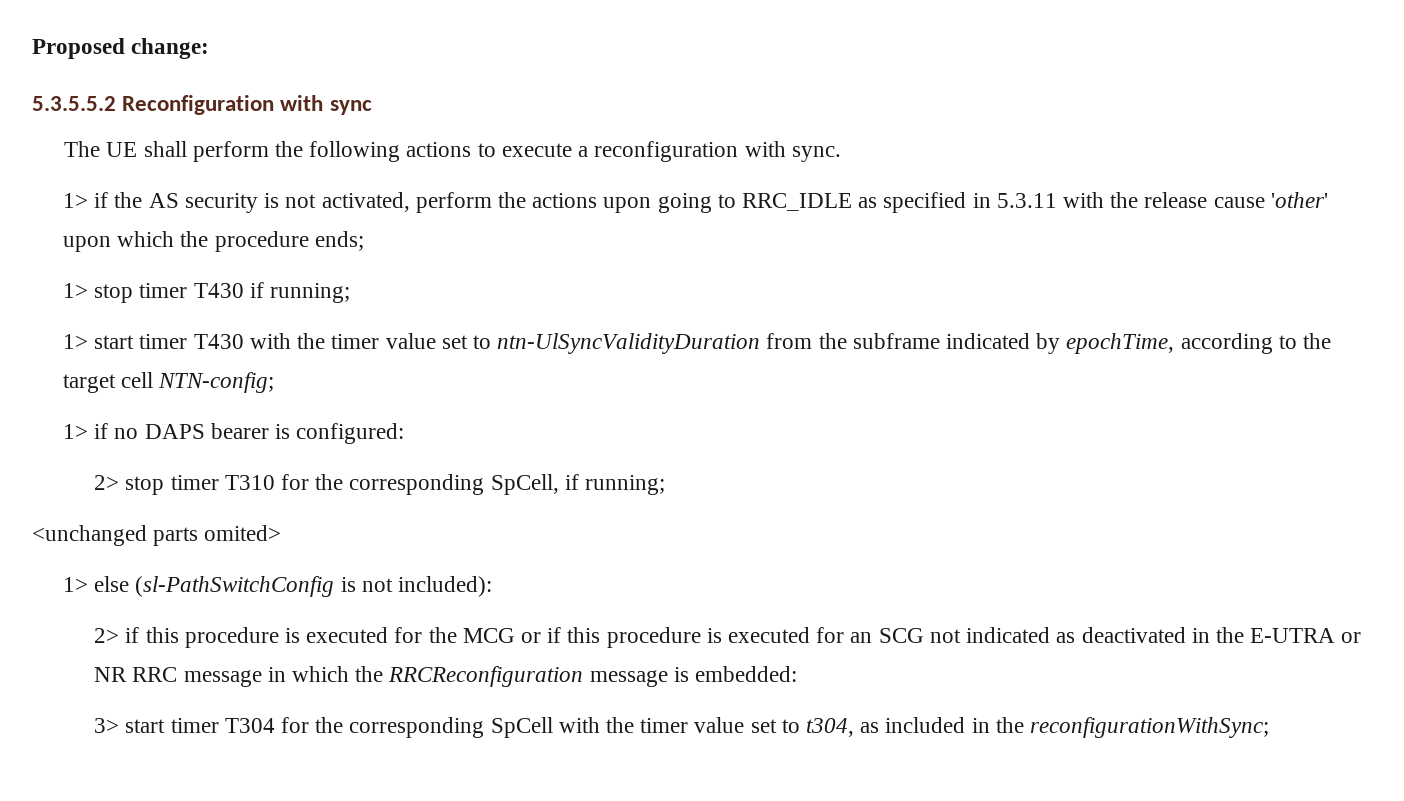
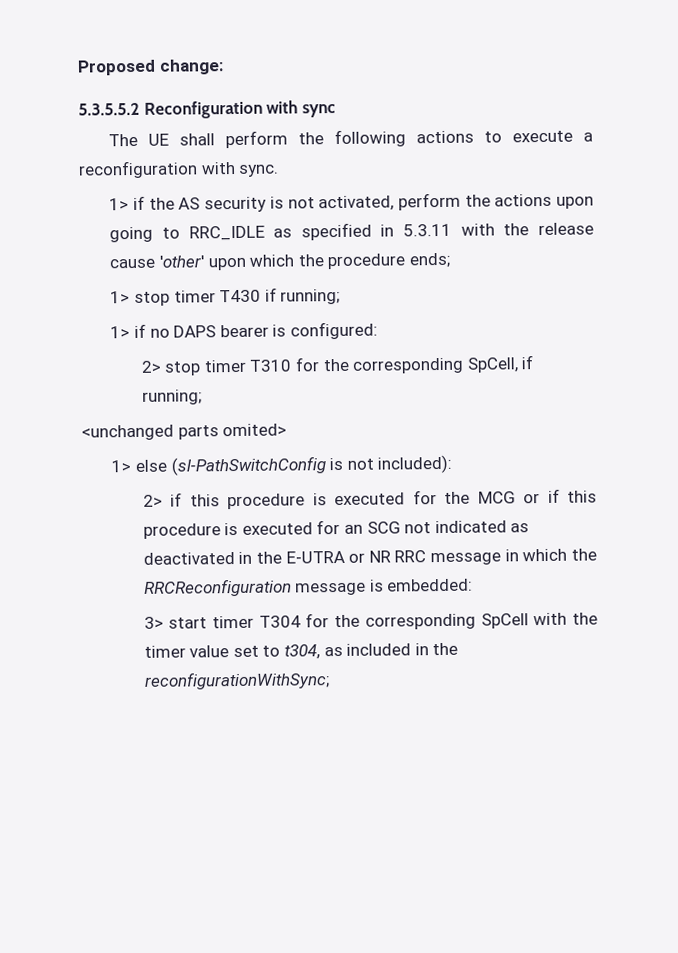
- 1> start timer T430 with the timer value set to ntn-UlSyncValidityDuration from the subframe indicated by epochTime, according to the target cell NTN-config;

